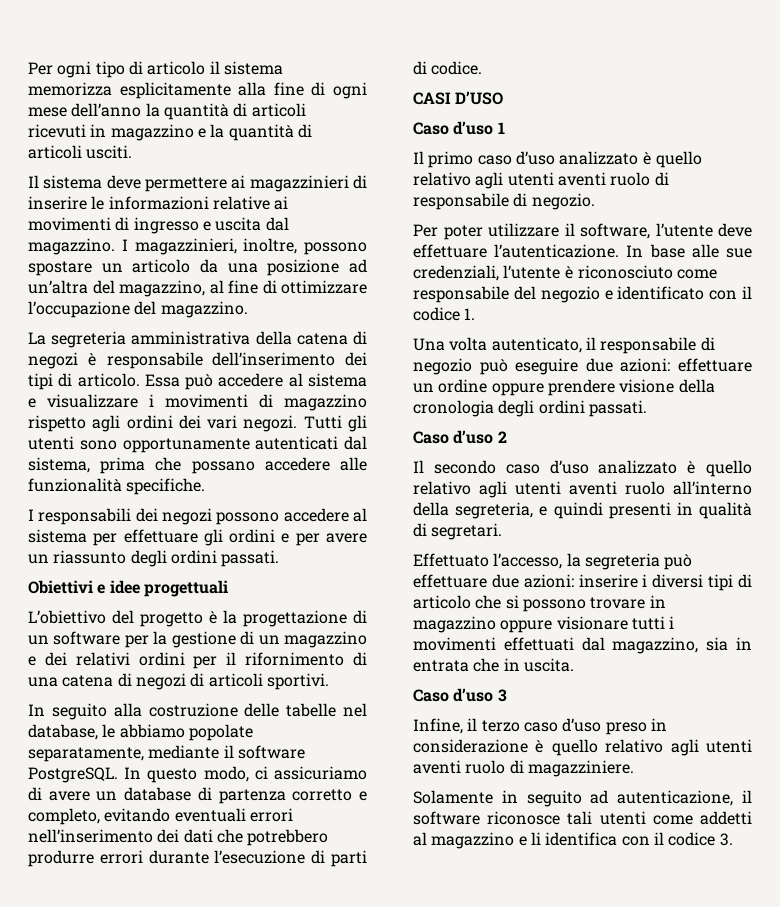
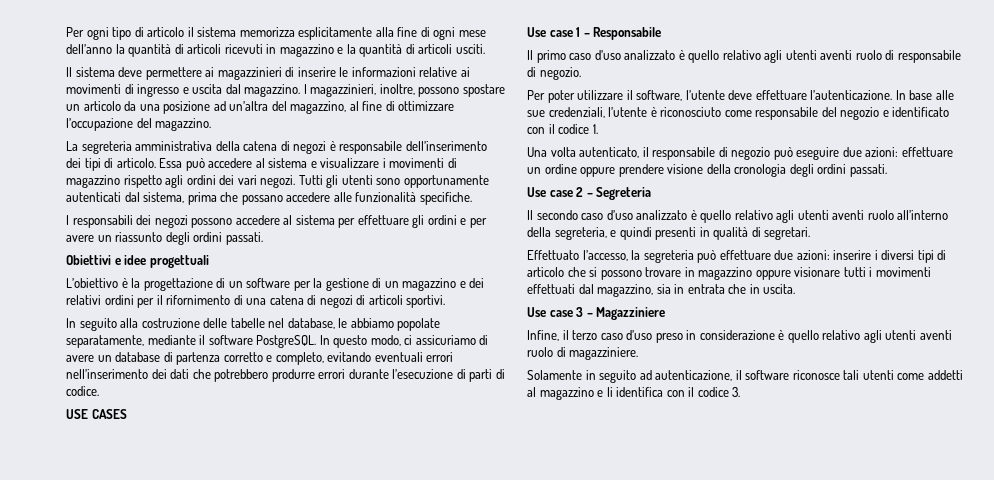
- L’obiettivo del progetto è la progettazione di un software per la gestione di un magazzino e dei relativi ordini per il rifornimento di una catena di negozi di articoli sportivi.
+ L’obiettivo è la progettazione di un software per la gestione di un magazzino e dei relativi ordini per il rifornimento di una catena di negozi di articoli sportivi.
- CASI D’USO
- Caso d’uso 1
+ USE CASES
+ Use case 1 – Responsabile
- Caso d’uso 2
+ Use case 2 – Segreteria
- Caso d’uso 3
+ Use case 3 – Magazziniere

